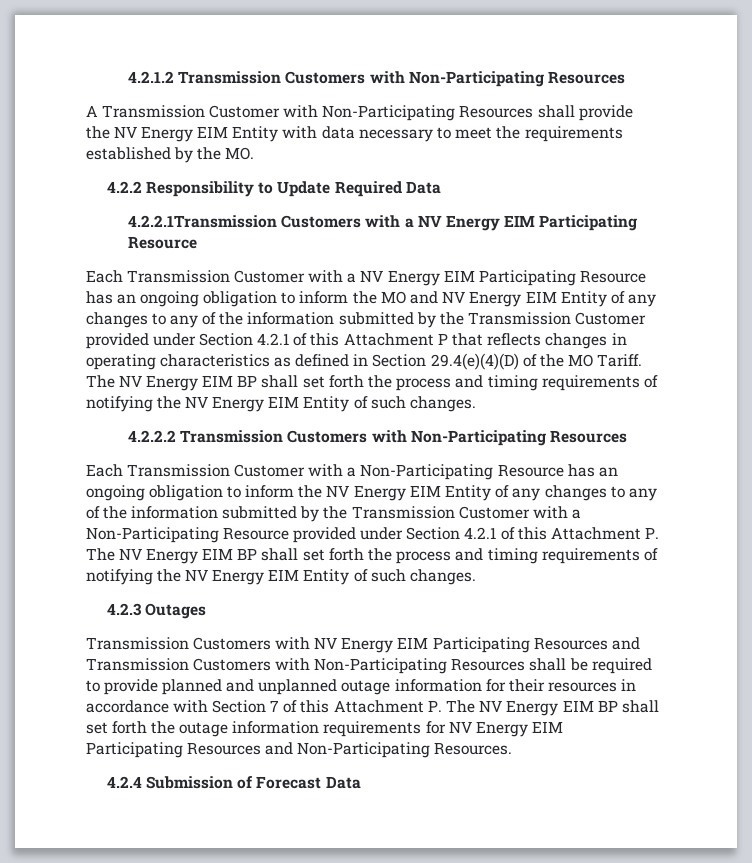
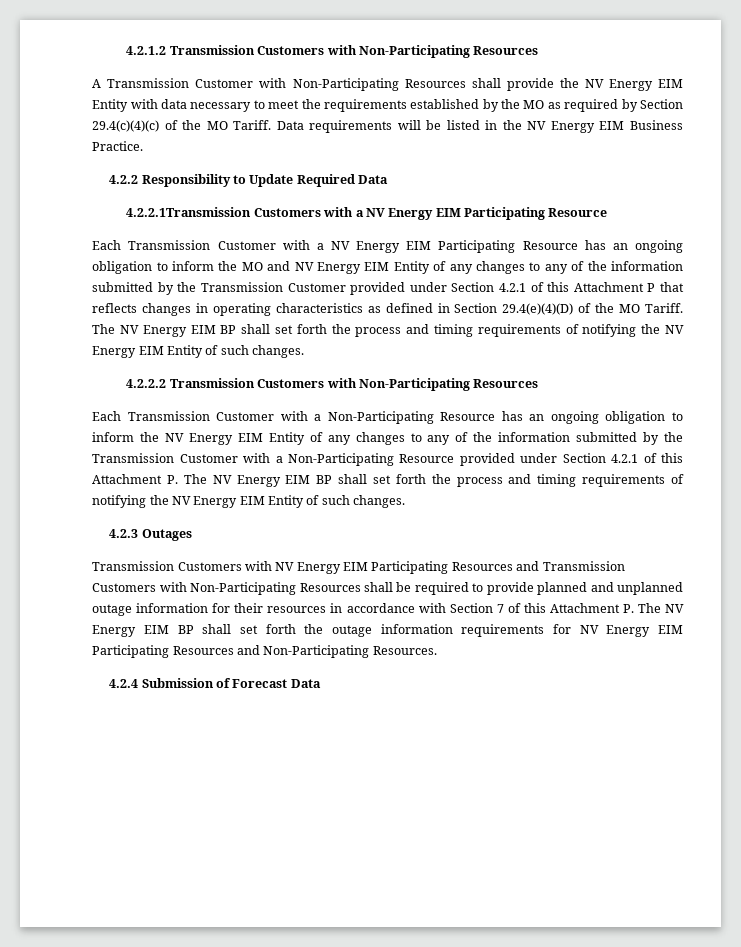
- A Transmission Customer with Non-Participating Resources shall provide the NV Energy EIM Entity with data necessary to meet the requirements established by the MO.
+ A Transmission Customer with Non-Participating Resources shall provide the NV Energy EIM Entity with data necessary to meet the requirements established by the MO as required by Section 29.4(c)(4)(c) of the MO Tariff. Data requirements will be listed in the NV Energy EIM Business Practice.

